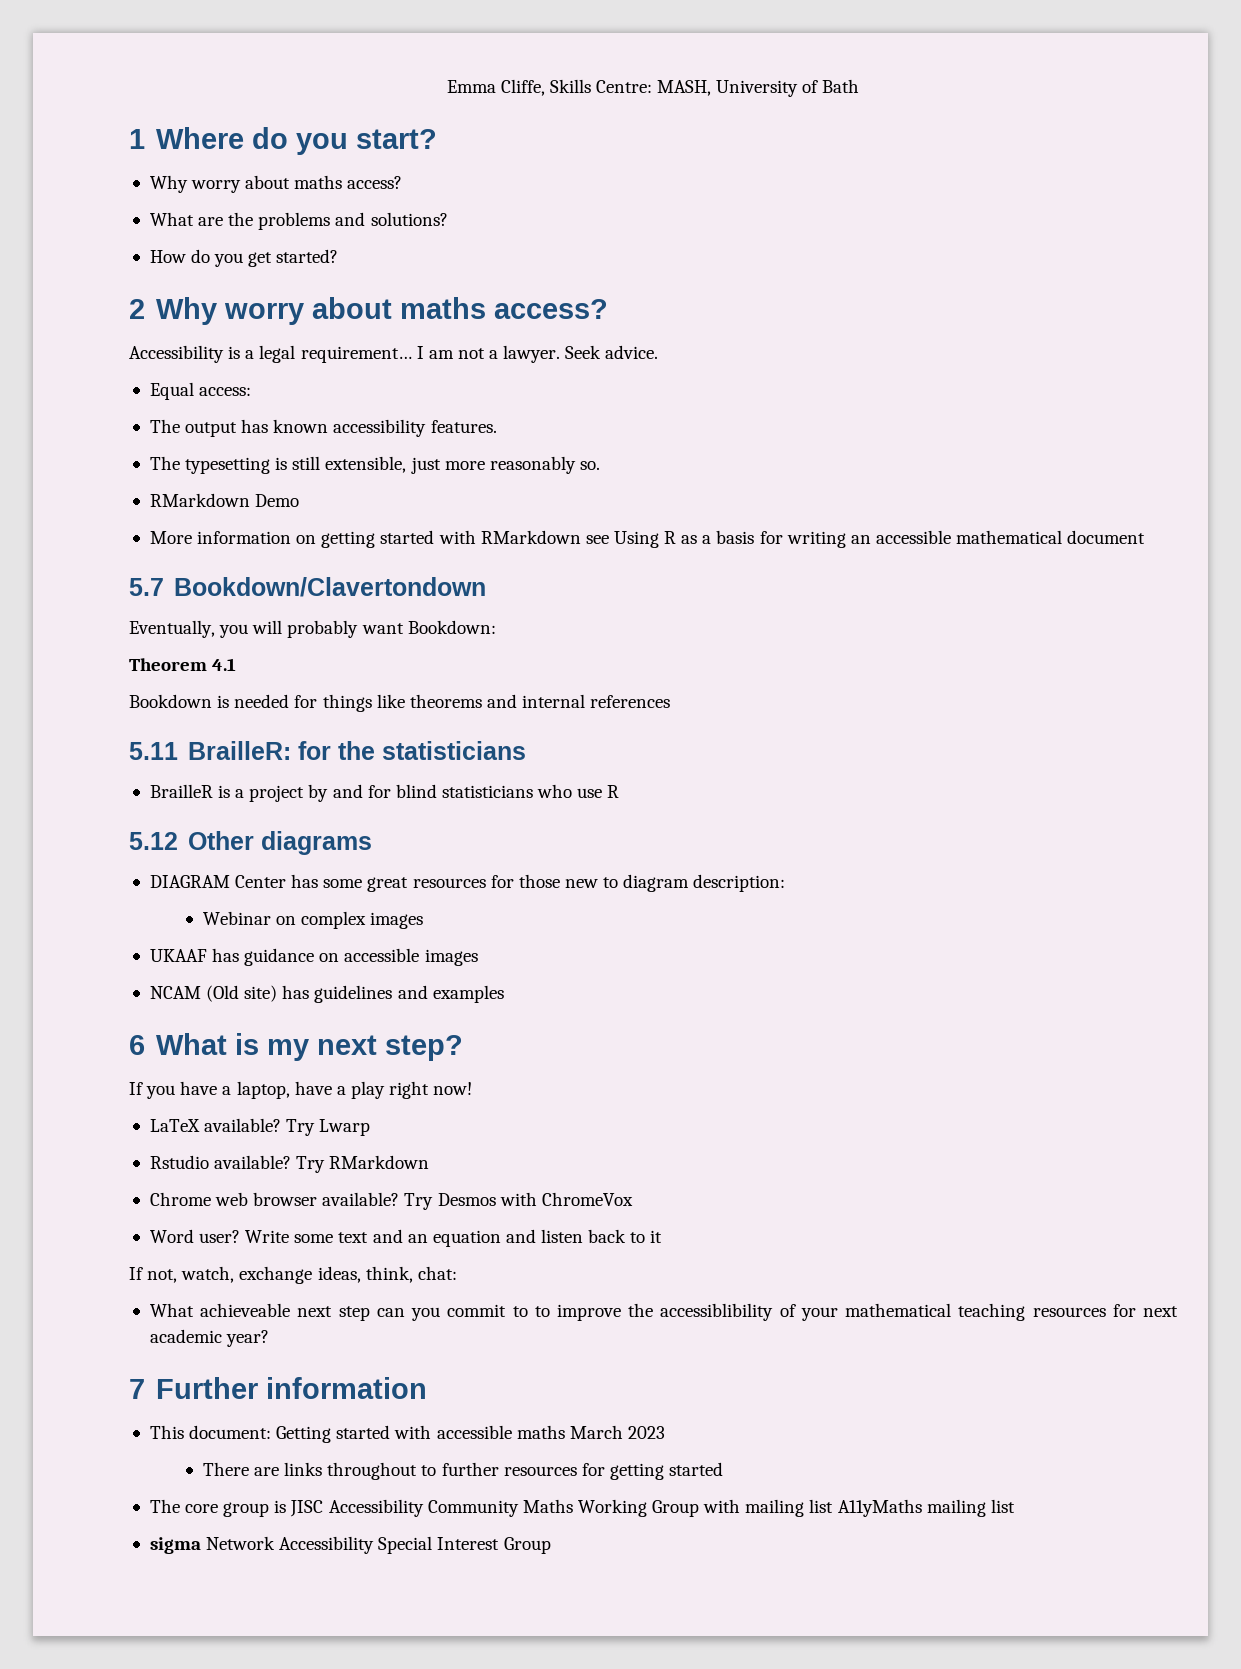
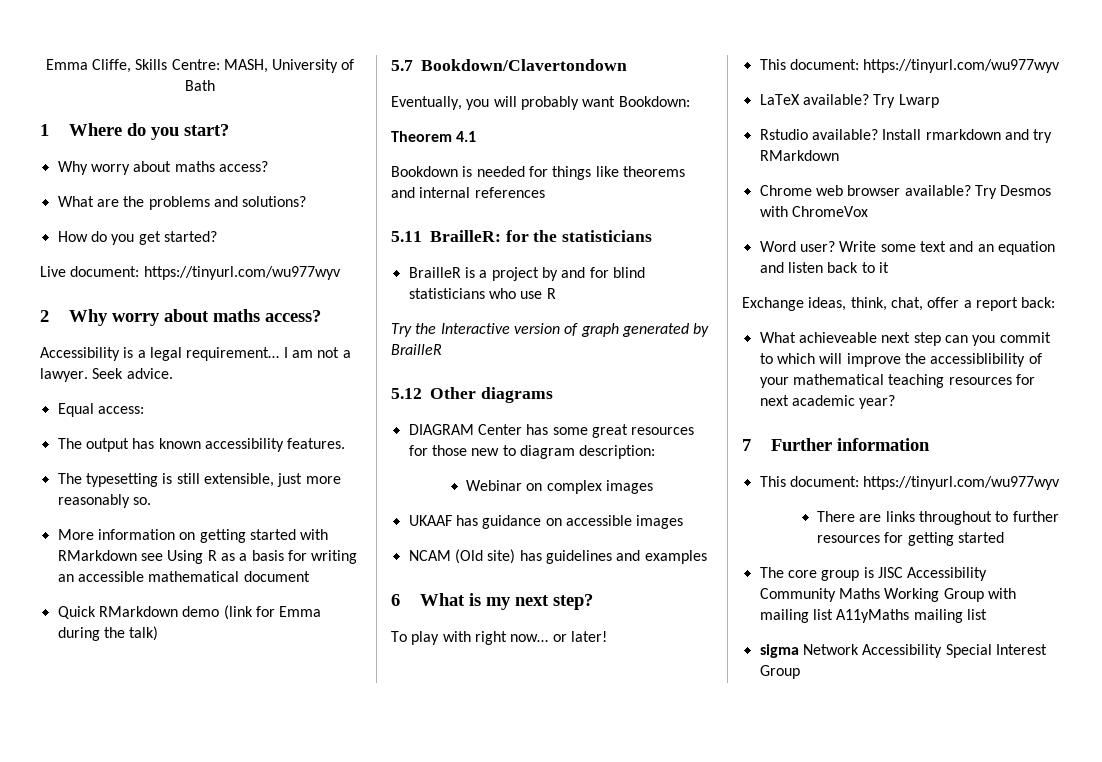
+ Live document: https://tinyurl.com/wu977wyv
- RMarkdown Demo
+ Quick RMarkdown demo (link for Emma during the talk)
+ Try the Interactive version of graph generated by BrailleR
- If you have a laptop, have a play right now!
+ To play with right now… or later!
+ This document: https://tinyurl.com/wu977wyv
- Try RMarkdown
+ Install rmarkdown and try RMarkdown
- If not, watch, exchange ideas, think, chat:
+ Exchange ideas, think, chat, offer a report back:
- What achieveable next step can you commit to to improve the accessiblibility of your mathematical teaching resources for next academic year?
+ What achieveable next step can you commit to which will improve the accessiblibility of your mathematical teaching resources for next academic year?
  7 Further information
- This document: Getting started with accessible maths March 2023
+ This document: https://tinyurl.com/wu977wyv

